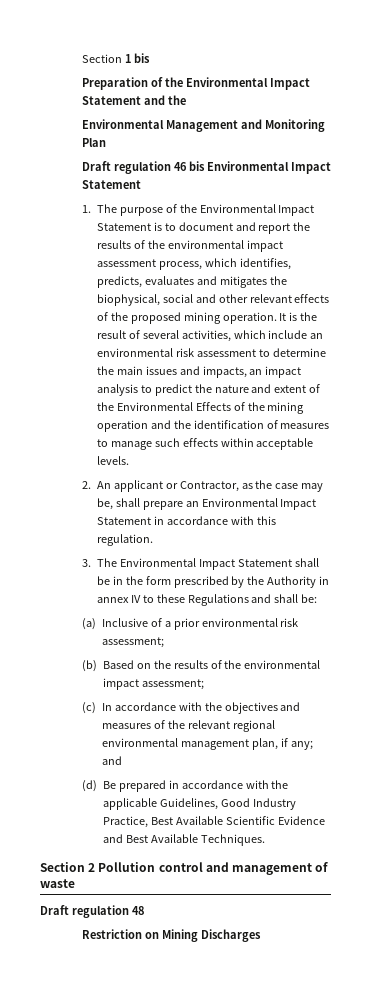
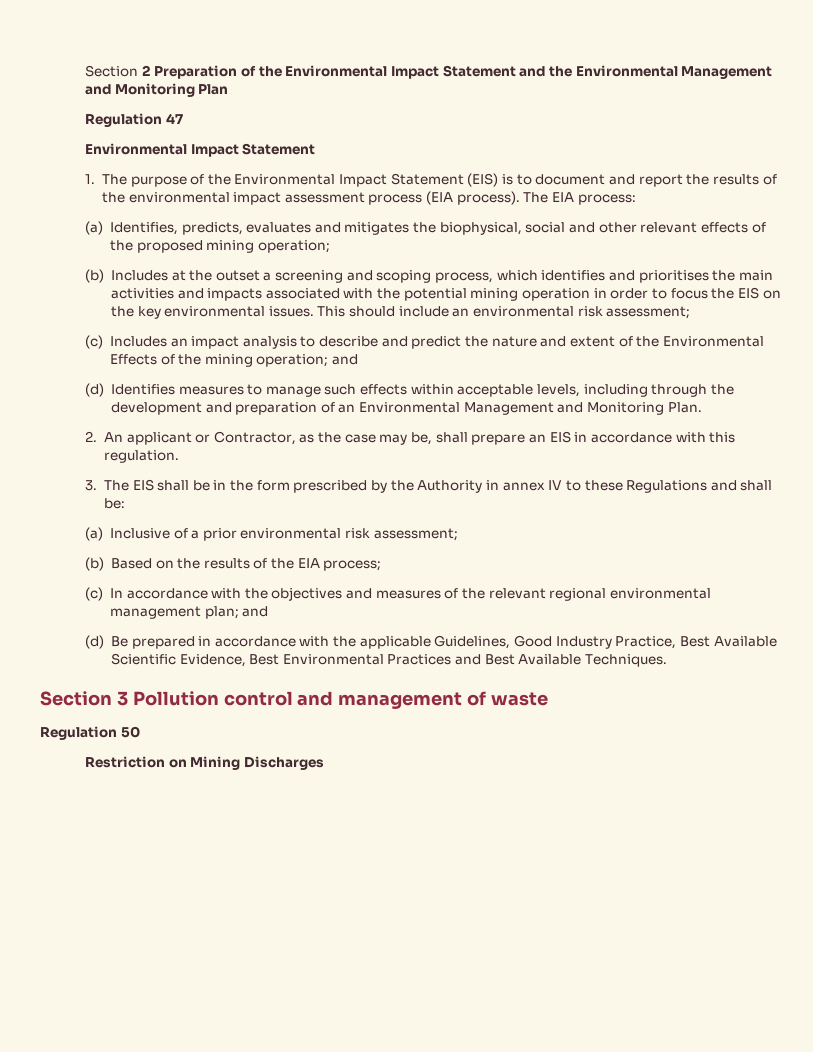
- Section 1 bis
- Preparation of the Environmental Impact Statement and the
- Environmental Management and Monitoring Plan
+ Section 2 Preparation of the Environmental Impact Statement and the Environmental Management and Monitoring Plan
- Draft regulation 46 bis Environmental Impact Statement
+ Regulation 47
+ Environmental Impact Statement
- 1. The purpose of the Environmental Impact Statement is to document and report the results of the environmental impact assessment process, which identifies, predicts, evaluates and mitigates the biophysical, social and other relevant effects of the proposed mining operation. It is the result of several activities, which include an environmental risk assessment to determine the main issues and impacts, an impact analysis to predict the nature and extent of the Environmental Effects of the mining operation and the identification of measures to manage such effects within acceptable levels.
+ 1. The purpose of the Environmental Impact Statement (EIS) is to document and report the results of the environmental impact assessment process (EIA process). The EIA process:
+ (a) Identifies, predicts, evaluates and mitigates the biophysical, social and other relevant effects of the proposed mining operation;
+ (b) Includes at the outset a screening and scoping process, which identifies and prioritises the main activities and impacts associated with the potential mining operation in order to focus the EIS on the key environmental issues. This should include an environmental risk assessment;
+ (c) Includes an impact analysis to describe and predict the nature and extent of the Environmental Effects of the mining operation; and
+ (d) Identifies measures to manage such effects within acceptable levels, including through the development and preparation of an Environmental Management and Monitoring Plan.
- 2. An applicant or Contractor, as the case may be, shall prepare an Environmental Impact Statement in accordance with this regulation.
+ 2. An applicant or Contractor, as the case may be, shall prepare an EIS in accordance with this regulation.
- 3. The Environmental Impact Statement shall be in the form prescribed by the Authority in annex IV to these Regulations and shall be:
+ 3. The EIS shall be in the form prescribed by the Authority in annex IV to these Regulations and shall be:
- (b) Based on the results of the environmental impact assessment;
+ (b) Based on the results of the EIA process;
- (c) In accordance with the objectives and measures of the relevant regional environmental management plan, if any; and
+ (c) In accordance with the objectives and measures of the relevant regional environmental management plan; and
- (d) Be prepared in accordance with the applicable Guidelines, Good Industry Practice, Best Available Scientific Evidence and Best Available Techniques.
+ (d) Be prepared in accordance with the applicable Guidelines, Good Industry Practice, Best Available Scientific Evidence, Best Environmental Practices and Best Available Techniques.
- Section 2 Pollution control and management of waste
+ Section 3 Pollution control and management of waste
- Draft regulation 48
+ Regulation 50

